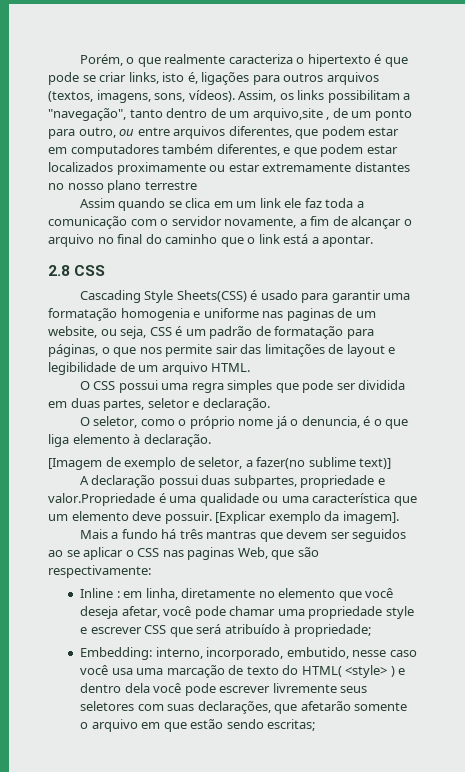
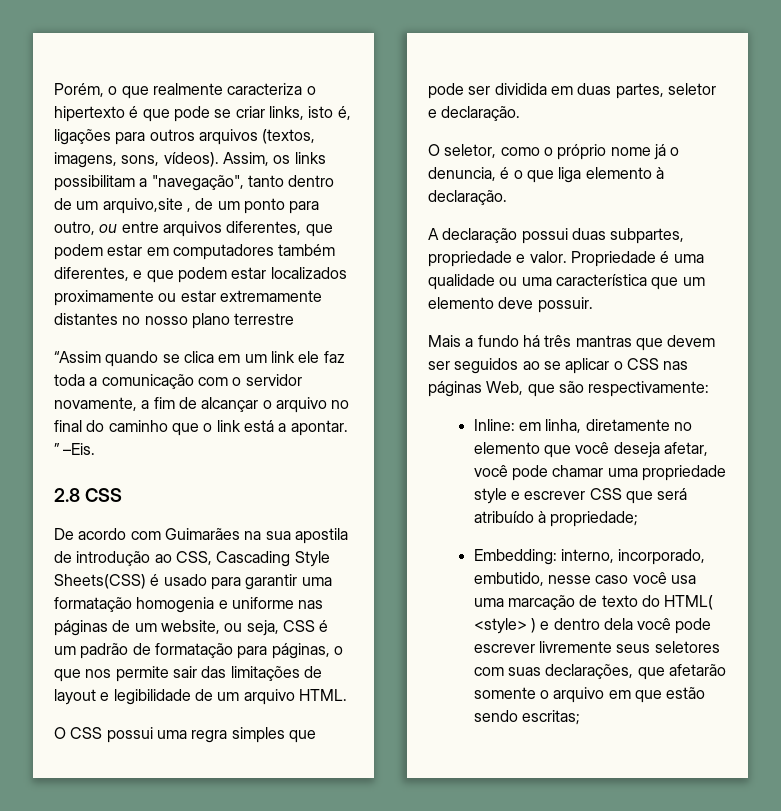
- Assim quando se clica em um link ele faz toda a comunicação com o servidor novamente, a fim de alcançar o arquivo no final do caminho que o link está a apontar.
+ “Assim quando se clica em um link ele faz toda a comunicação com o servidor novamente, a fim de alcançar o arquivo no final do caminho que o link está a apontar. ” –Eis.
- Cascading Style Sheets(CSS) é usado para garantir uma formatação homogenia e uniforme nas paginas de um website, ou seja, CSS é um padrão de formatação para páginas, o que nos permite sair das limitações de layout e legibilidade de um arquivo HTML.
+ De acordo com Guimarães na sua apostila de introdução ao CSS, Cascading Style Sheets(CSS) é usado para garantir uma formatação homogenia e uniforme nas páginas de um website, ou seja, CSS é um padrão de formatação para páginas, o que nos permite sair das limitações de layout e legibilidade de um arquivo HTML.
- [Imagem de exemplo de seletor, a fazer(no sublime text)]
- A declaração possui duas subpartes, propriedade e valor.Propriedade é uma qualidade ou uma característica que um elemento deve possuir. [Explicar exemplo da imagem].
+ A declaração possui duas subpartes, propriedade e valor. Propriedade é uma qualidade ou uma característica que um elemento deve possuir.
- Mais a fundo há três mantras que devem ser seguidos ao se aplicar o CSS nas paginas Web, que são respectivamente:
+ Mais a fundo há três mantras que devem ser seguidos ao se aplicar o CSS nas páginas Web, que são respectivamente:
- Inline : em linha, diretamente no elemento que você deseja afetar, você pode chamar uma propriedade style e escrever CSS que será atribuído à propriedade;
+ Inline: em linha, diretamente no elemento que você deseja afetar, você pode chamar uma propriedade style e escrever CSS que será atribuído à propriedade;

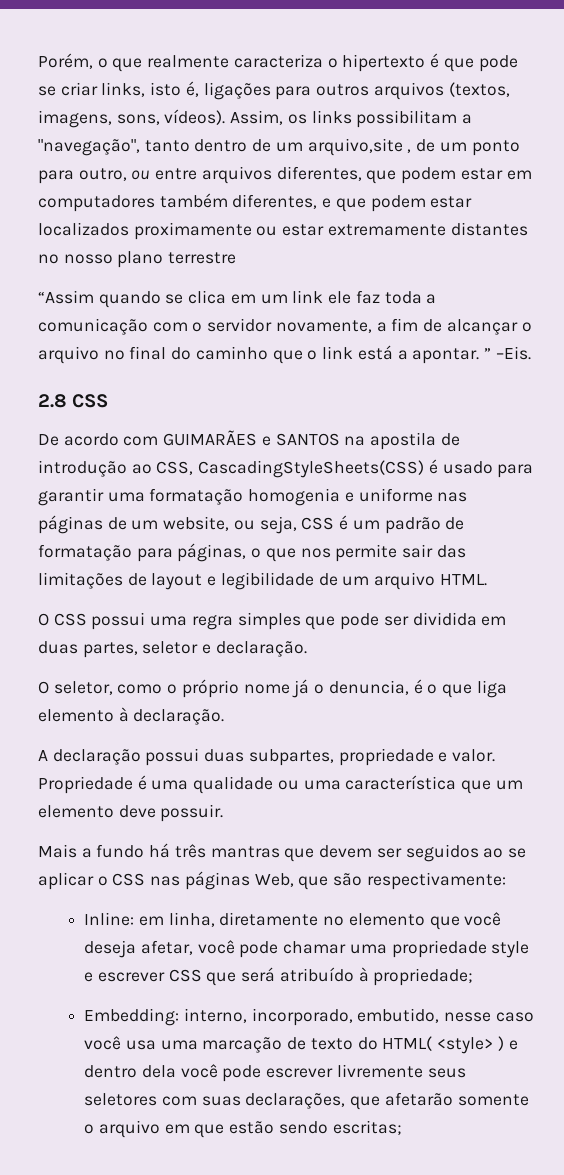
- De acordo com Guimarães na sua apostila de introdução ao CSS, Cascading Style Sheets(CSS) é usado para garantir uma formatação homogenia e uniforme nas páginas de um website, ou seja, CSS é um padrão de formatação para páginas, o que nos permite sair das limitações de layout e legibilidade de um arquivo HTML.
+ De acordo com GUIMARÃES e SANTOS na apostila de introdução ao CSS, CascadingStyleSheets(CSS) é usado para garantir uma formatação homogenia e uniforme nas páginas de um website, ou seja, CSS é um padrão de formatação para páginas, o que nos permite sair das limitações de layout e legibilidade de um arquivo HTML.

